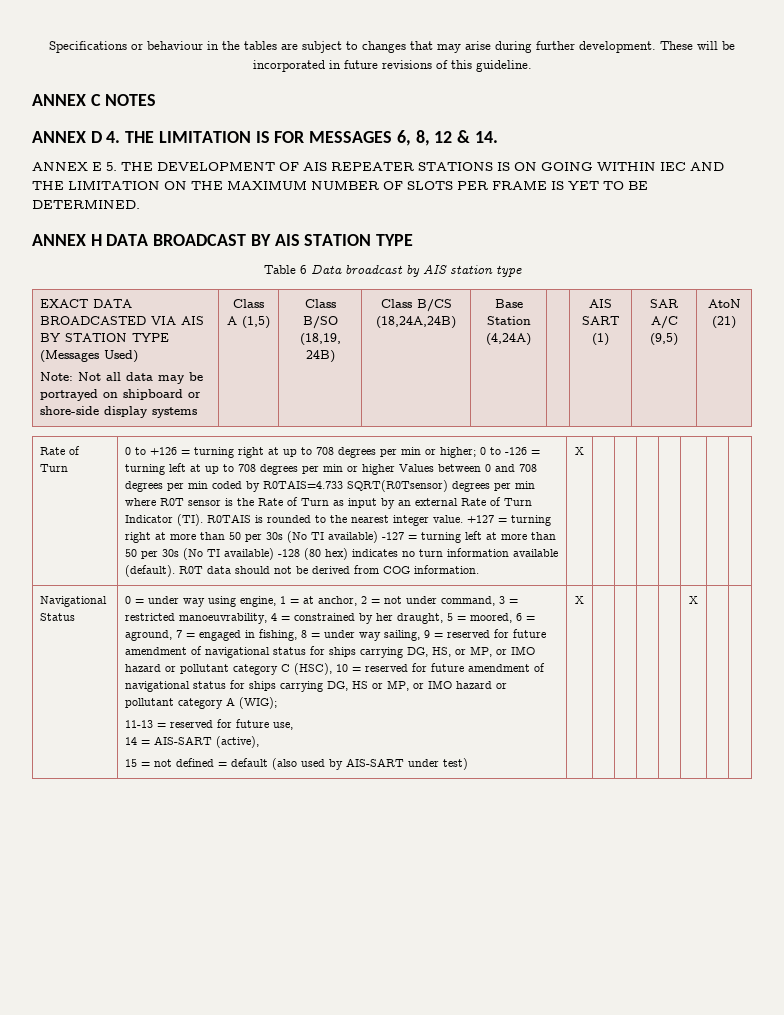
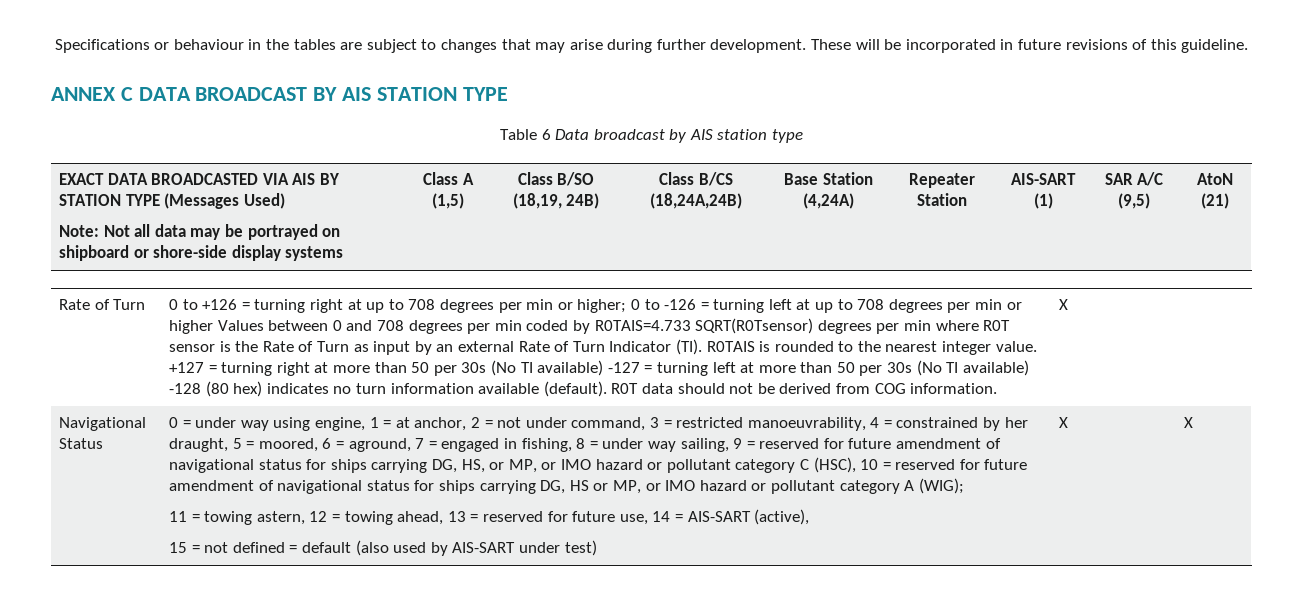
- ANNEX C NOTES
- ANNEX D 4. THE LIMITATION IS FOR MESSAGES 6, 8, 12 & 14.
- ANNEX E 5. THE DEVELOPMENT OF AIS REPEATER STATIONS IS ON GOING WITHIN IEC AND THE LIMITATION ON THE MAXIMUM NUMBER OF SLOTS PER FRAME IS YET TO BE DETERMINED.
- ANNEX H DATA BROADCAST BY AIS STATION TYPE
+ ANNEX C DATA BROADCAST BY AIS STATION TYPE
- AIS SART (1)
+ Repeater Station | AIS-SART (1)
- 11-13 = reserved for future use,
- 14 = AIS-SART (active),
+ 11 = towing astern, 12 = towing ahead, 13 = reserved for future use, 14 = AIS-SART (active),

